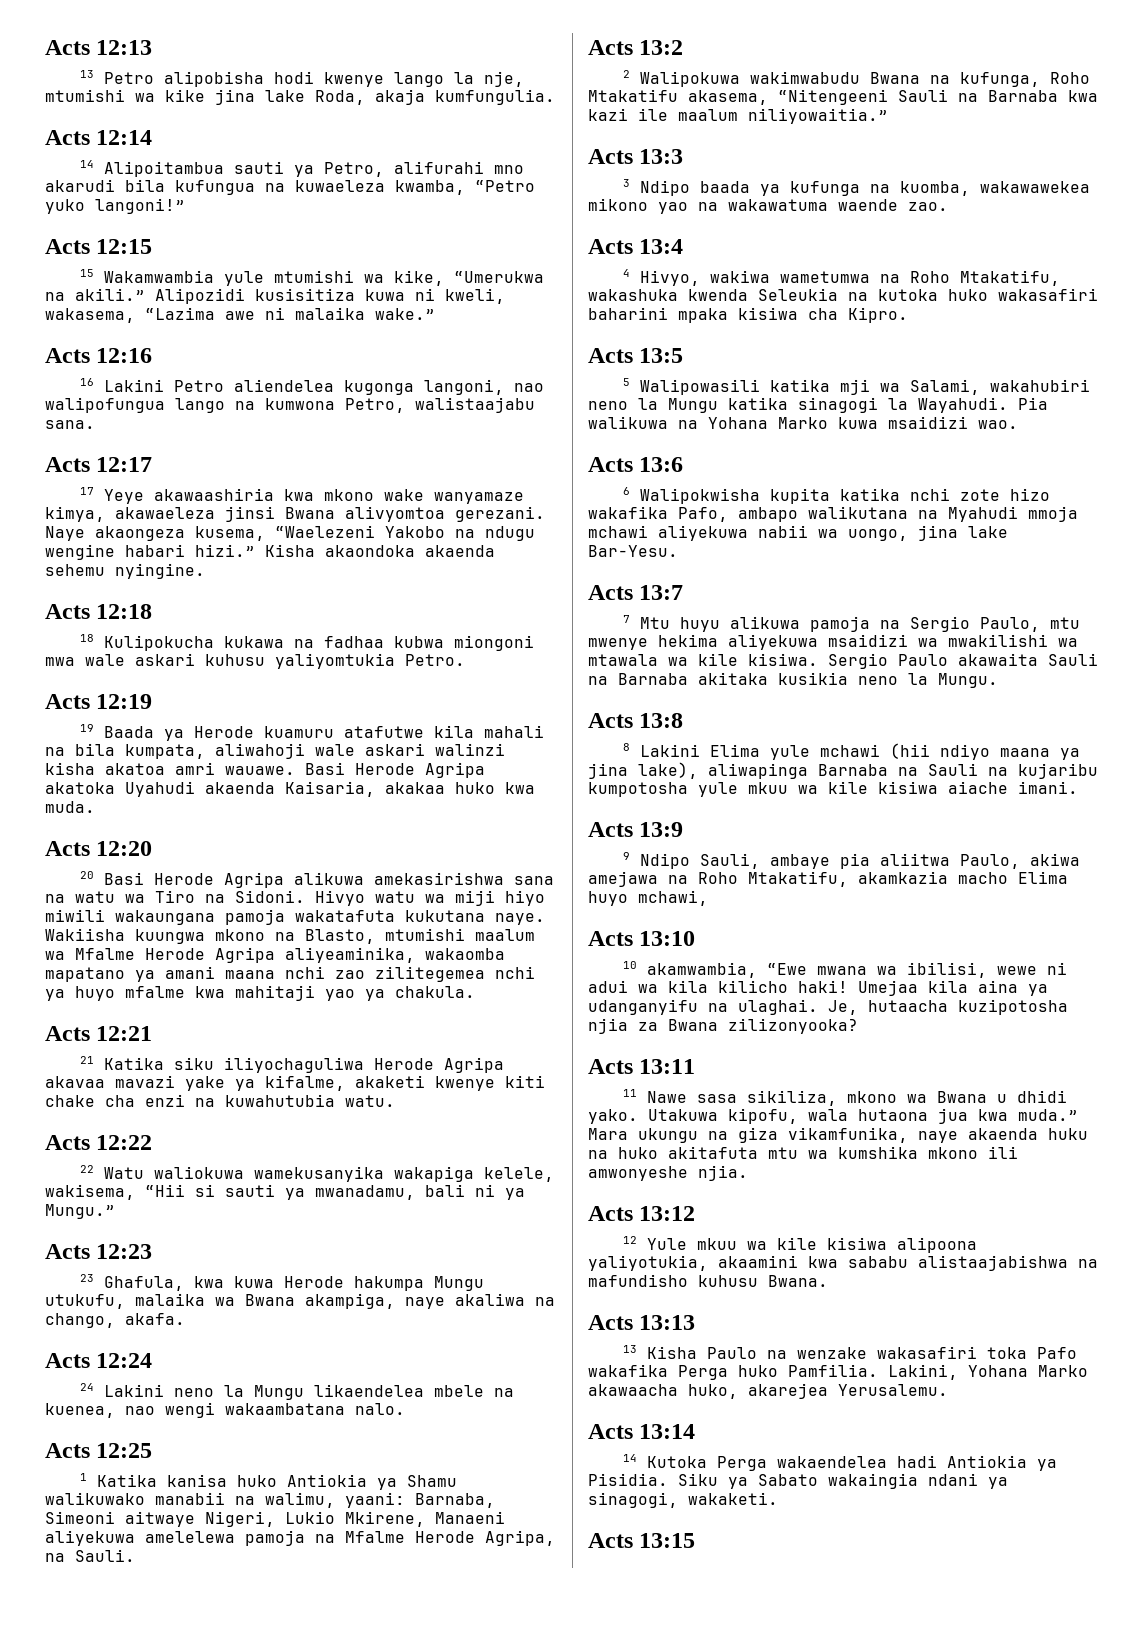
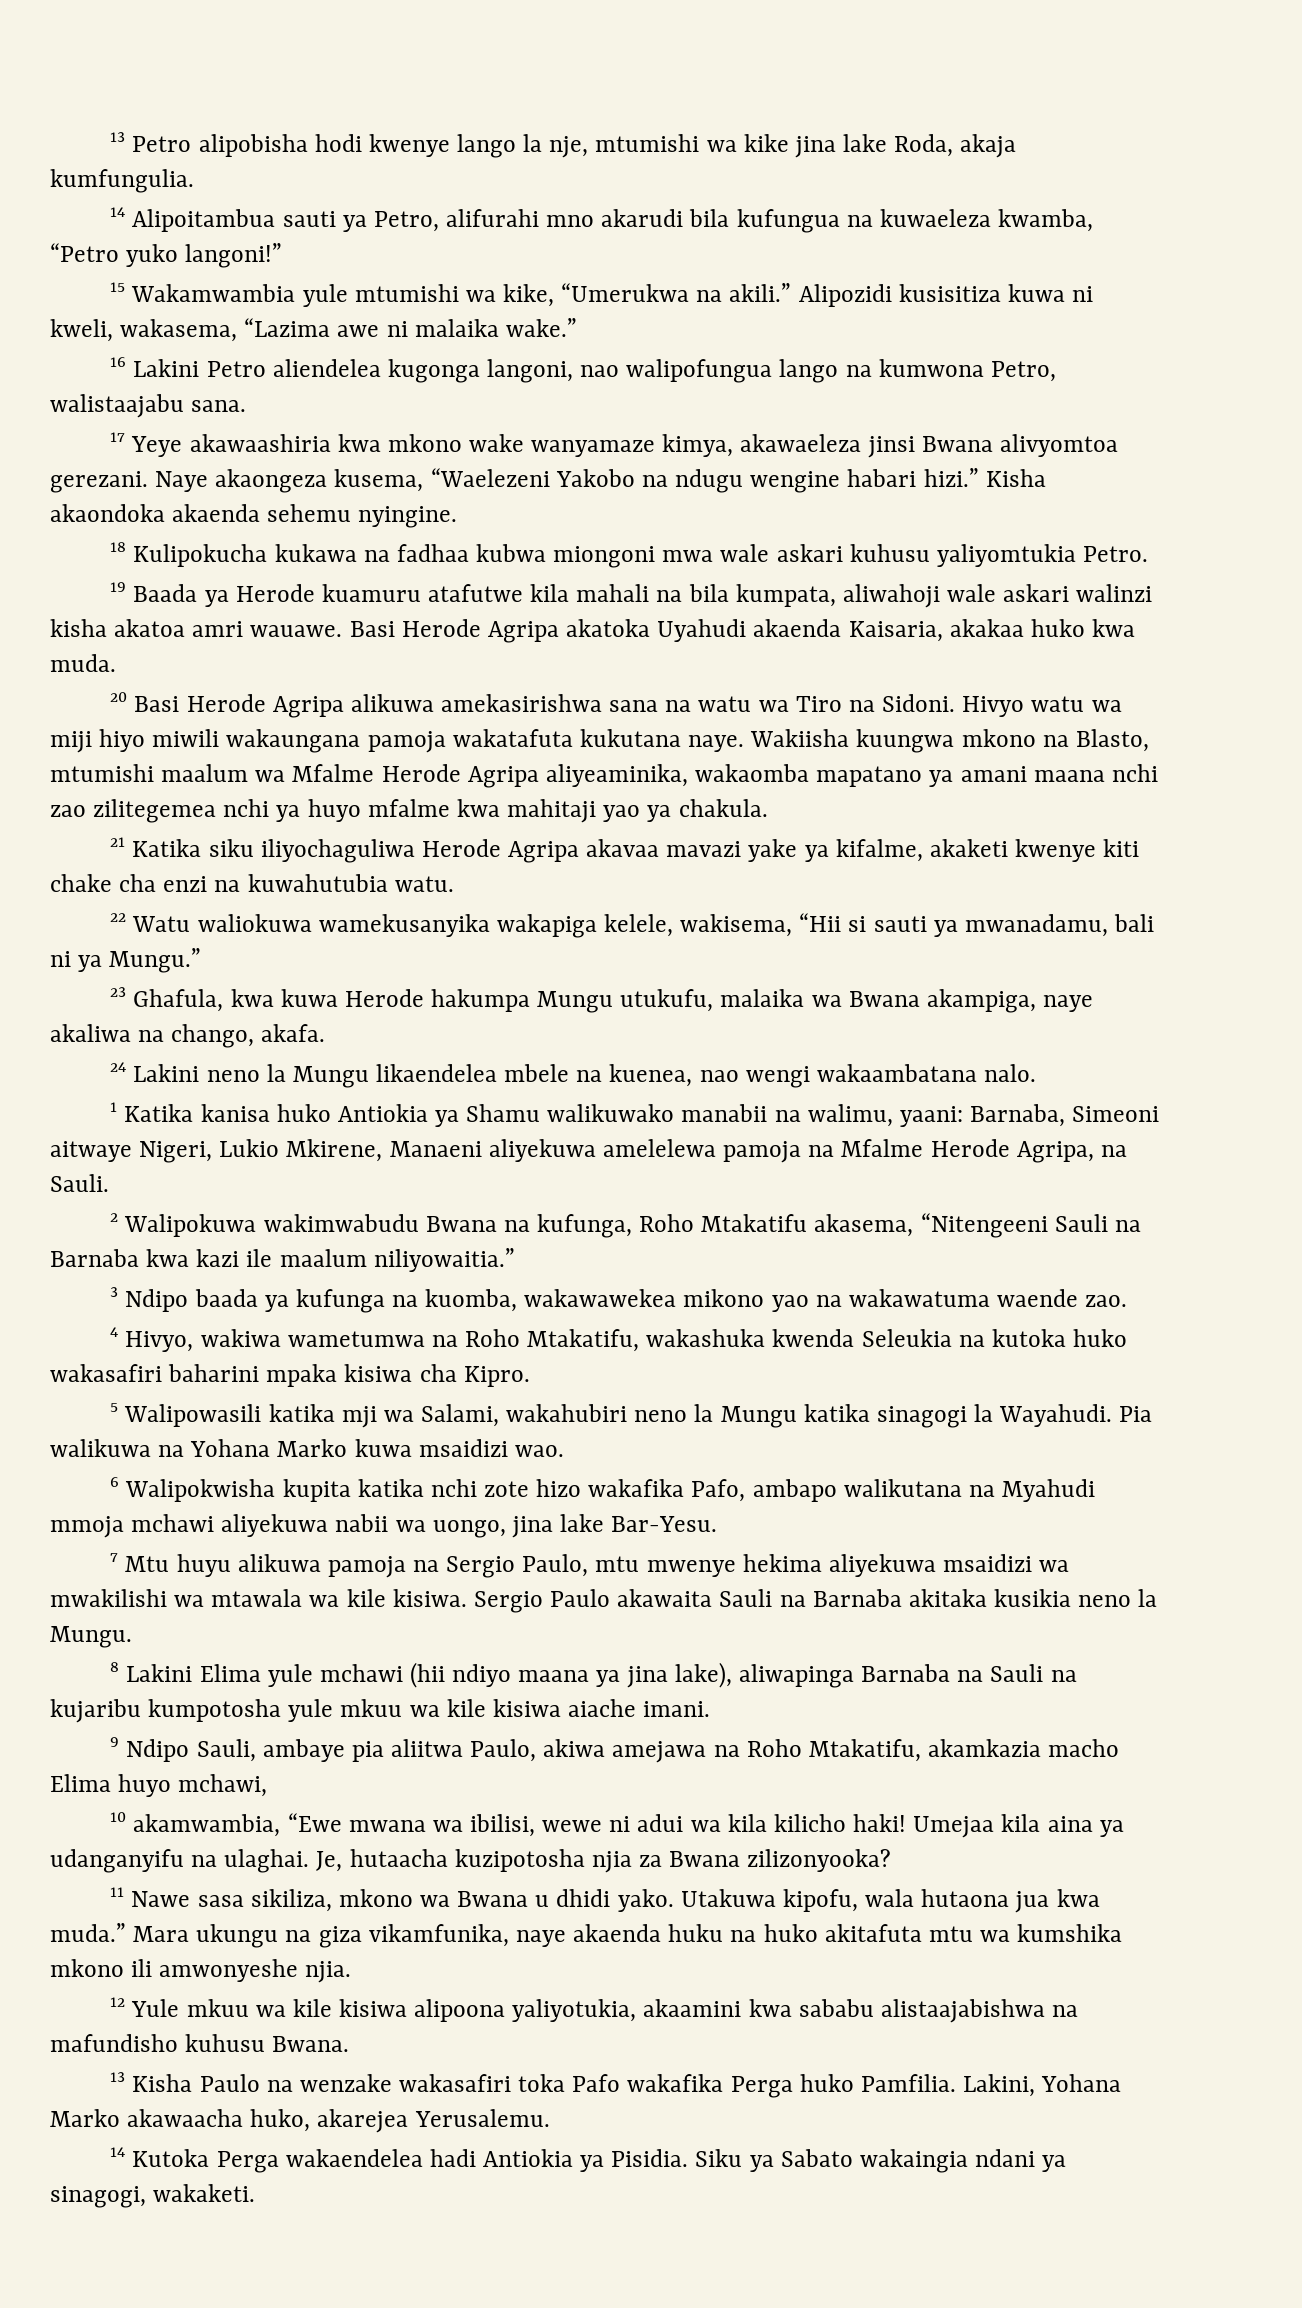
- Acts 12:13
- Acts 12:14
- Acts 12:15
- Acts 12:16
- Acts 12:17
- Acts 12:18
- Acts 12:19
- Acts 12:20
- Acts 12:21
- Acts 12:22
- Acts 12:23
- Acts 12:24
- Acts 12:25
- Acts 13:2
- Acts 13:3
- Acts 13:4
- Acts 13:5
- Acts 13:6
- Acts 13:7
- Acts 13:8
- Acts 13:9
- Acts 13:10
- Acts 13:11
- Acts 13:12
- Acts 13:13
- Acts 13:14
- Acts 13:15

